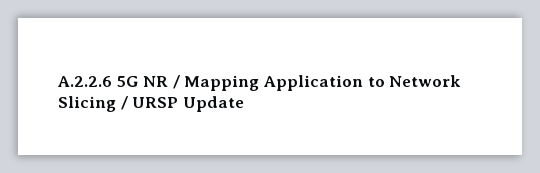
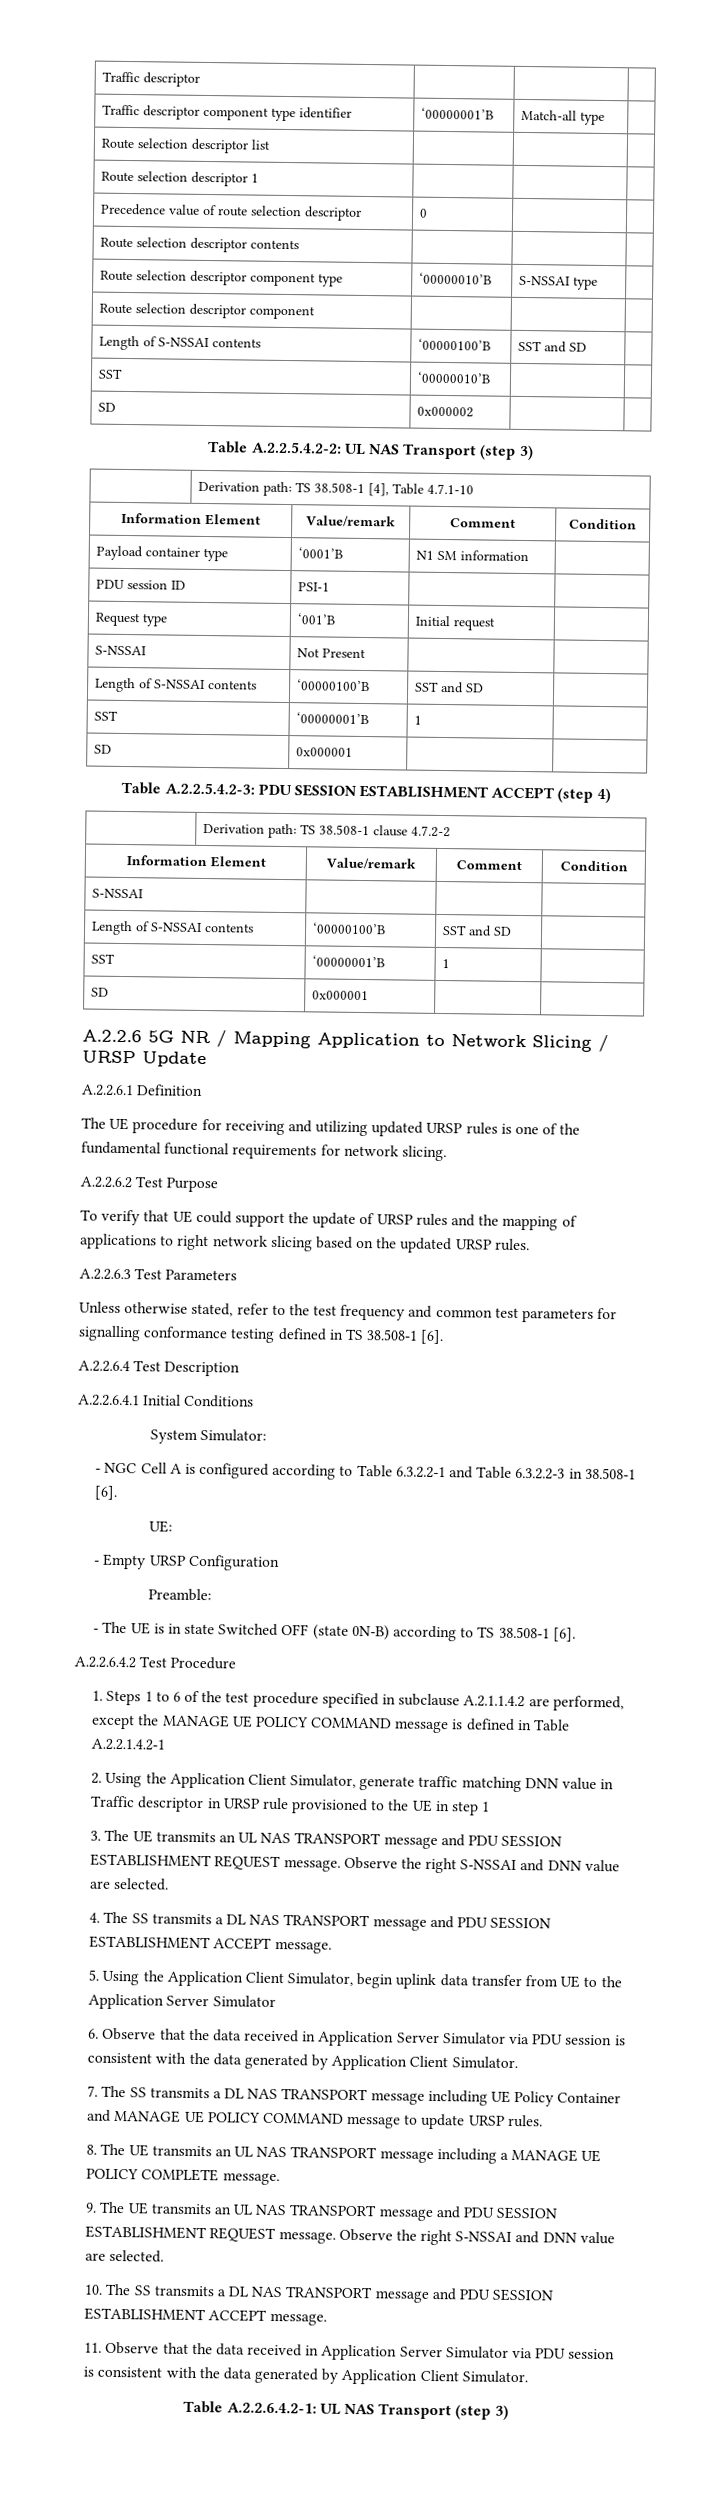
+ Traffic descriptor | | |
+ Traffic descriptor component type identifier | ‘00000001’B | Match-all type |
+ Route selection descriptor list | | |
+ Route selection descriptor 1 | | |
+ Precedence value of route selection descriptor | 0 | |
+ Route selection descriptor contents | | |
+ Route selection descriptor component type | ‘00000010’B | S-NSSAI type |
+ Route selection descriptor component | | |
+ Length of S-NSSAI contents | ‘00000100’B | SST and SD |
+ SST | ‘00000010’B | |
+ SD | 0x000002 | |
+ Table A.2.2.5.4.2-2: UL NAS Transport (step 3)
+ | Derivation path: TS 38.508-1 [4], Table 4.7.1-10
+ Information Element | Value/remark | Comment | Condition
+ Payload container type | ‘0001’B | N1 SM information |
+ PDU session ID | PSI-1 | |
+ Request type | ‘001’B | Initial request |
+ S-NSSAI | Not Present | |
+ Length of S-NSSAI contents | ‘00000100’B | SST and SD |
+ SST | ‘00000001’B | 1 |
+ SD | 0x000001 | |
+ Table A.2.2.5.4.2-3: PDU SESSION ESTABLISHMENT ACCEPT (step 4)
+ | Derivation path: TS 38.508-1 clause 4.7.2-2
+ Information Element | Value/remark | Comment | Condition
+ S-NSSAI | | |
+ Length of S-NSSAI contents | ‘00000100’B | SST and SD |
+ SST | ‘00000001’B | 1 |
+ SD | 0x000001 | |
+ A.2.2.6.1 Definition
+ The UE procedure for receiving and utilizing updated URSP rules is one of the fundamental functional requirements for network slicing.
+ A.2.2.6.2 Test Purpose
+ To verify that UE could support the update of URSP rules and the mapping of applications to right network slicing based on the updated URSP rules.
+ A.2.2.6.3 Test Parameters
+ Unless otherwise stated, refer to the test frequency and common test parameters for signalling conformance testing defined in TS 38.508-1 [6].
+ A.2.2.6.4 Test Description
+ A.2.2.6.4.1 Initial Conditions
+ System Simulator:
+ - NGC Cell A is configured according to Table 6.3.2.2-1 and Table 6.3.2.2-3 in 38.508-1 [6].
+ UE:
+ - Empty URSP Configuration
+ Preamble:
+ - The UE is in state Switched OFF (state 0N-B) according to TS 38.508-1 [6].
+ A.2.2.6.4.2 Test Procedure
+ 1. Steps 1 to 6 of the test procedure specified in subclause A.2.1.1.4.2 are performed, except the MANAGE UE POLICY COMMAND message is defined in Table A.2.2.1.4.2-1
+ 2. Using the Application Client Simulator, generate traffic matching DNN value in Traffic descriptor in URSP rule provisioned to the UE in step 1
+ 3. The UE transmits an UL NAS TRANSPORT message and PDU SESSION ESTABLISHMENT REQUEST message. Observe the right S-NSSAI and DNN value are selected.
+ 4. The SS transmits a DL NAS TRANSPORT message and PDU SESSION ESTABLISHMENT ACCEPT message.
+ 5. Using the Application Client Simulator, begin uplink data transfer from UE to the Application Server Simulator
+ 6. Observe that the data received in Application Server Simulator via PDU session is consistent with the data generated by Application Client Simulator.
+ 7. The SS transmits a DL NAS TRANSPORT message including UE Policy Container and MANAGE UE POLICY COMMAND message to update URSP rules.
+ 8. The UE transmits an UL NAS TRANSPORT message including a MANAGE UE POLICY COMPLETE message.
+ 9. The UE transmits an UL NAS TRANSPORT message and PDU SESSION ESTABLISHMENT REQUEST message. Observe the right S-NSSAI and DNN value are selected.
+ 10. The SS transmits a DL NAS TRANSPORT message and PDU SESSION ESTABLISHMENT ACCEPT message.
+ 11. Observe that the data received in Application Server Simulator via PDU session is consistent with the data generated by Application Client Simulator.
+ Table A.2.2.6.4.2-1: UL NAS Transport (step 3)

